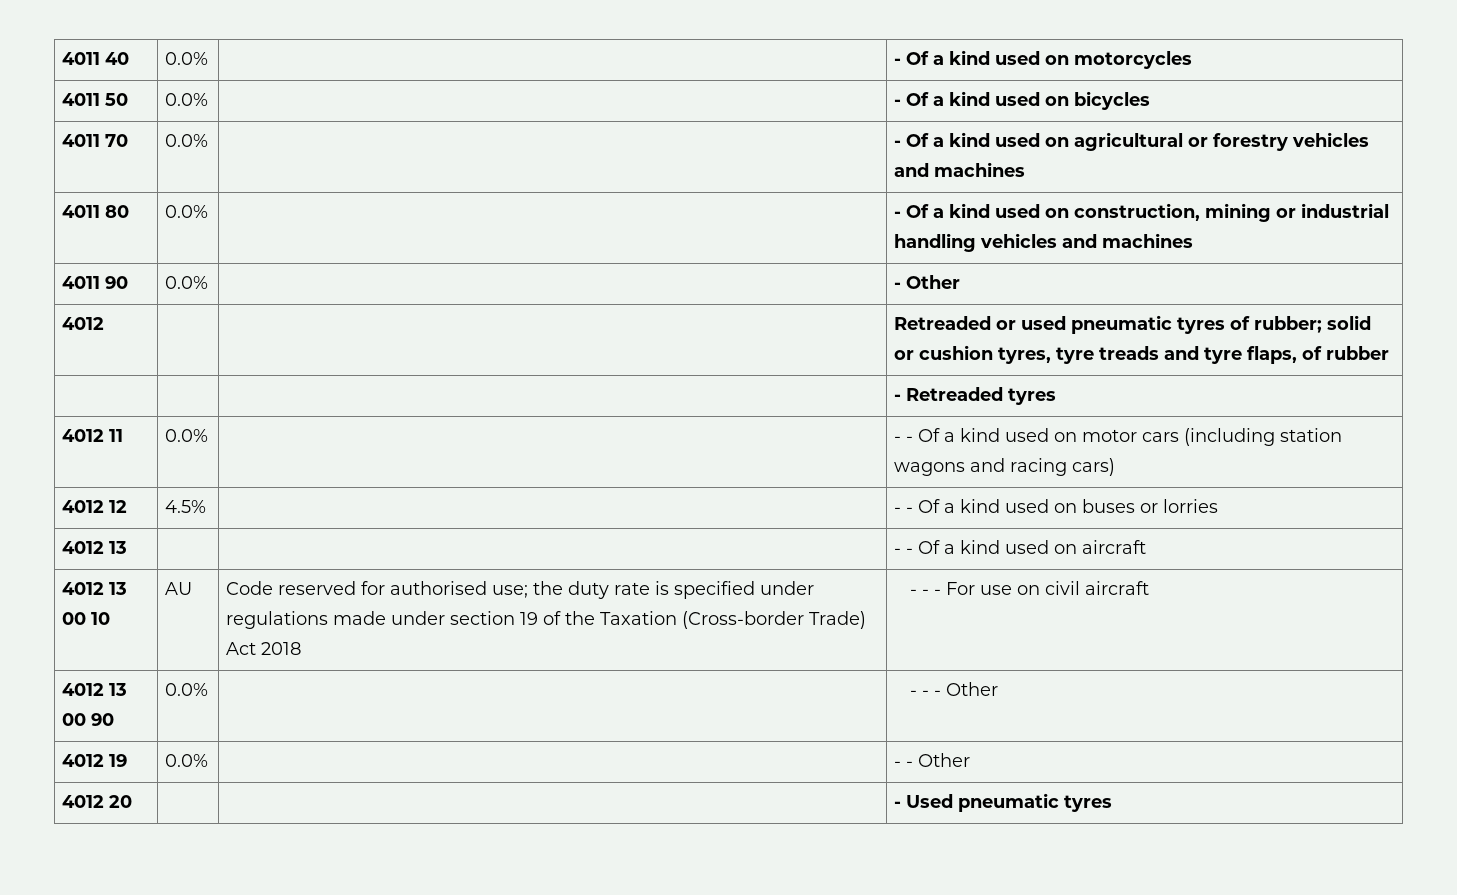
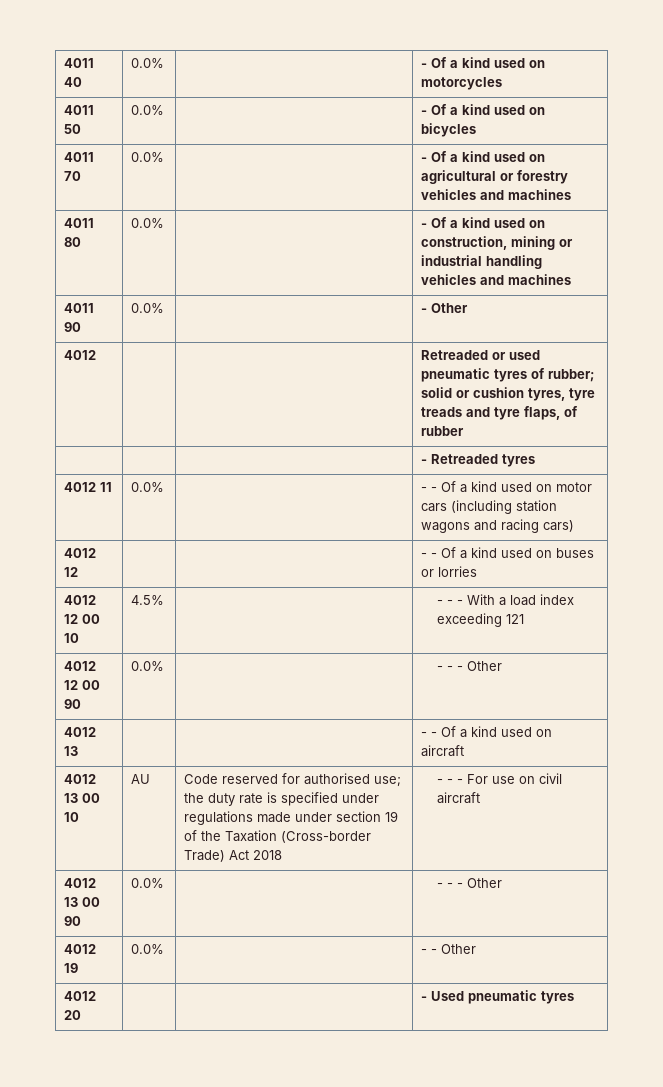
- 4012 12 | 4.5% | | - - Of a kind used on buses or lorries
+ 4012 12 | | | - - Of a kind used on buses or lorries
+ 4012 12 00 10 | 4.5% | | - - - With a load index exceeding 121
+ 4012 12 00 90 | 0.0% | | - - - Other

